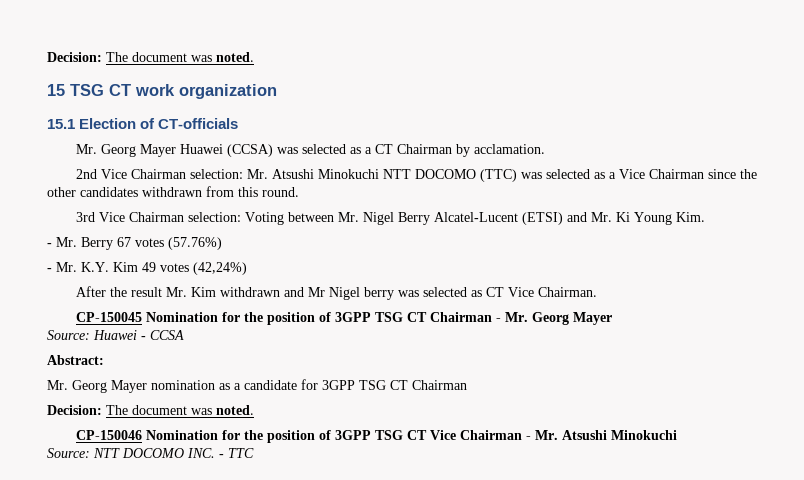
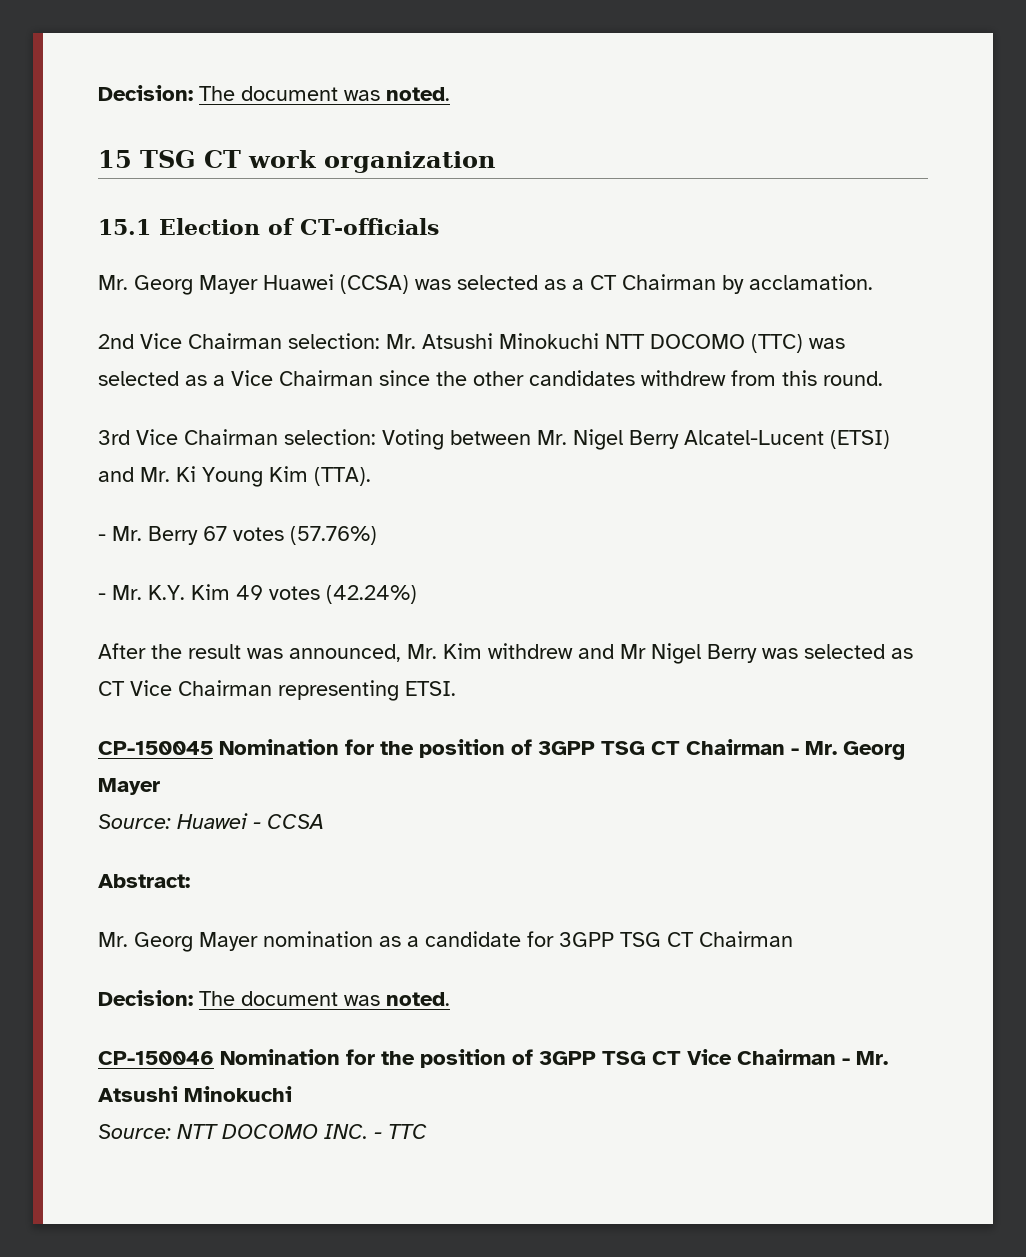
- 2nd Vice Chairman selection: Mr. Atsushi Minokuchi NTT DOCOMO (TTC) was selected as a Vice Chairman since the other candidates withdrawn from this round.
+ 2nd Vice Chairman selection: Mr. Atsushi Minokuchi NTT DOCOMO (TTC) was selected as a Vice Chairman since the other candidates withdrew from this round.
- 3rd Vice Chairman selection: Voting between Mr. Nigel Berry Alcatel-Lucent (ETSI) and Mr. Ki Young Kim.
+ 3rd Vice Chairman selection: Voting between Mr. Nigel Berry Alcatel-Lucent (ETSI) and Mr. Ki Young Kim (TTA).
- - Mr. K.Y. Kim 49 votes (42,24%)
+ - Mr. K.Y. Kim 49 votes (42.24%)
- After the result Mr. Kim withdrawn and Mr Nigel berry was selected as CT Vice Chairman.
+ After the result was announced, Mr. Kim withdrew and Mr Nigel Berry was selected as CT Vice Chairman representing ETSI.

